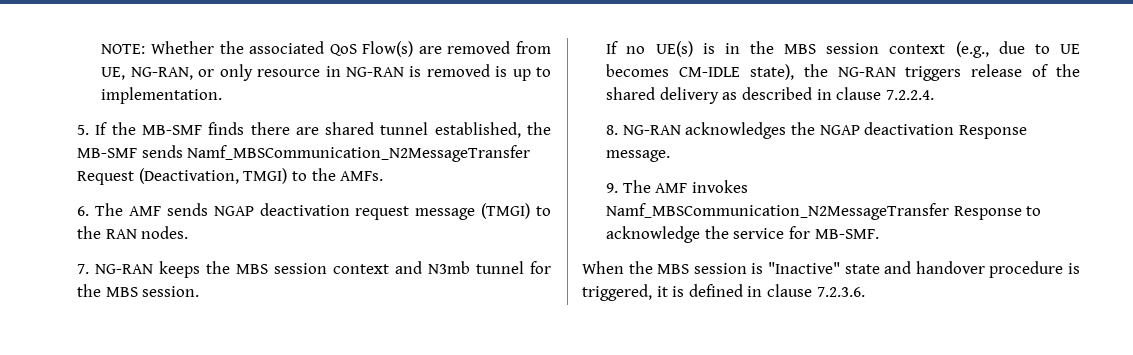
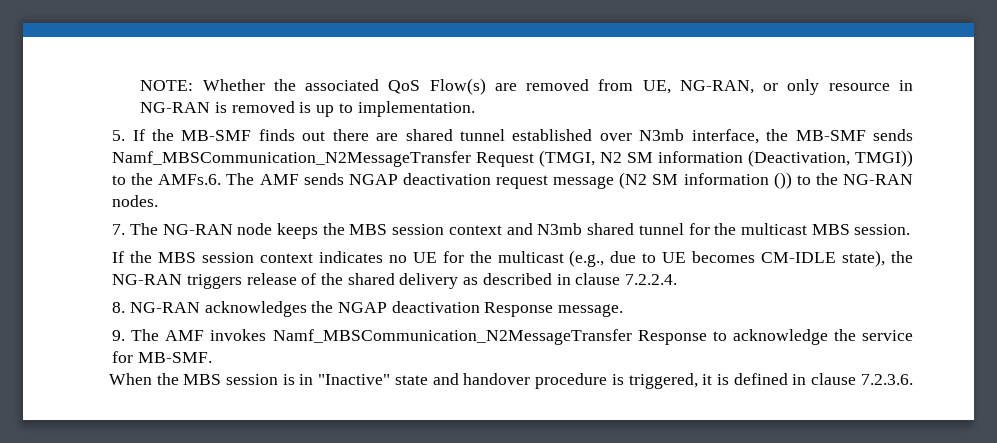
- 5. If the MB-SMF finds there are shared tunnel established, the MB-SMF sends Namf_MBSCommunication_N2MessageTransfer Request (Deactivation, TMGI) to the AMFs.
- 6. The AMF sends NGAP deactivation request message (TMGI) to the RAN nodes.
+ 5. If the MB-SMF finds out there are shared tunnel established over N3mb interface, the MB-SMF sends Namf_MBSCommunication_N2MessageTransfer Request (TMGI, N2 SM information (Deactivation, TMGI)) to the AMFs.6. The AMF sends NGAP deactivation request message (N2 SM information ()) to the NG-RAN nodes.
- 7. NG-RAN keeps the MBS session context and N3mb tunnel for the MBS session.
+ 7. The NG-RAN node keeps the MBS session context and N3mb shared tunnel for the multicast MBS session.
- If no UE(s) is in the MBS session context (e.g., due to UE becomes CM-IDLE state), the NG-RAN triggers release of the shared delivery as described in clause 7.2.2.4.
+ If the MBS session context indicates no UE for the multicast (e.g., due to UE becomes CM-IDLE state), the NG-RAN triggers release of the shared delivery as described in clause 7.2.2.4.
- When the MBS session is "Inactive" state and handover procedure is triggered, it is defined in clause 7.2.3.6.
+ When the MBS session is in "Inactive" state and handover procedure is triggered, it is defined in clause 7.2.3.6.

